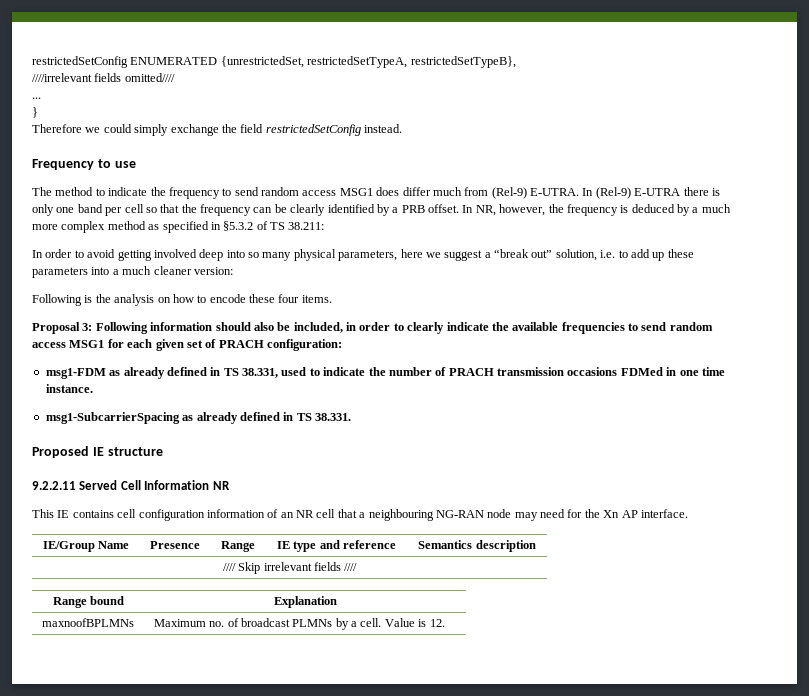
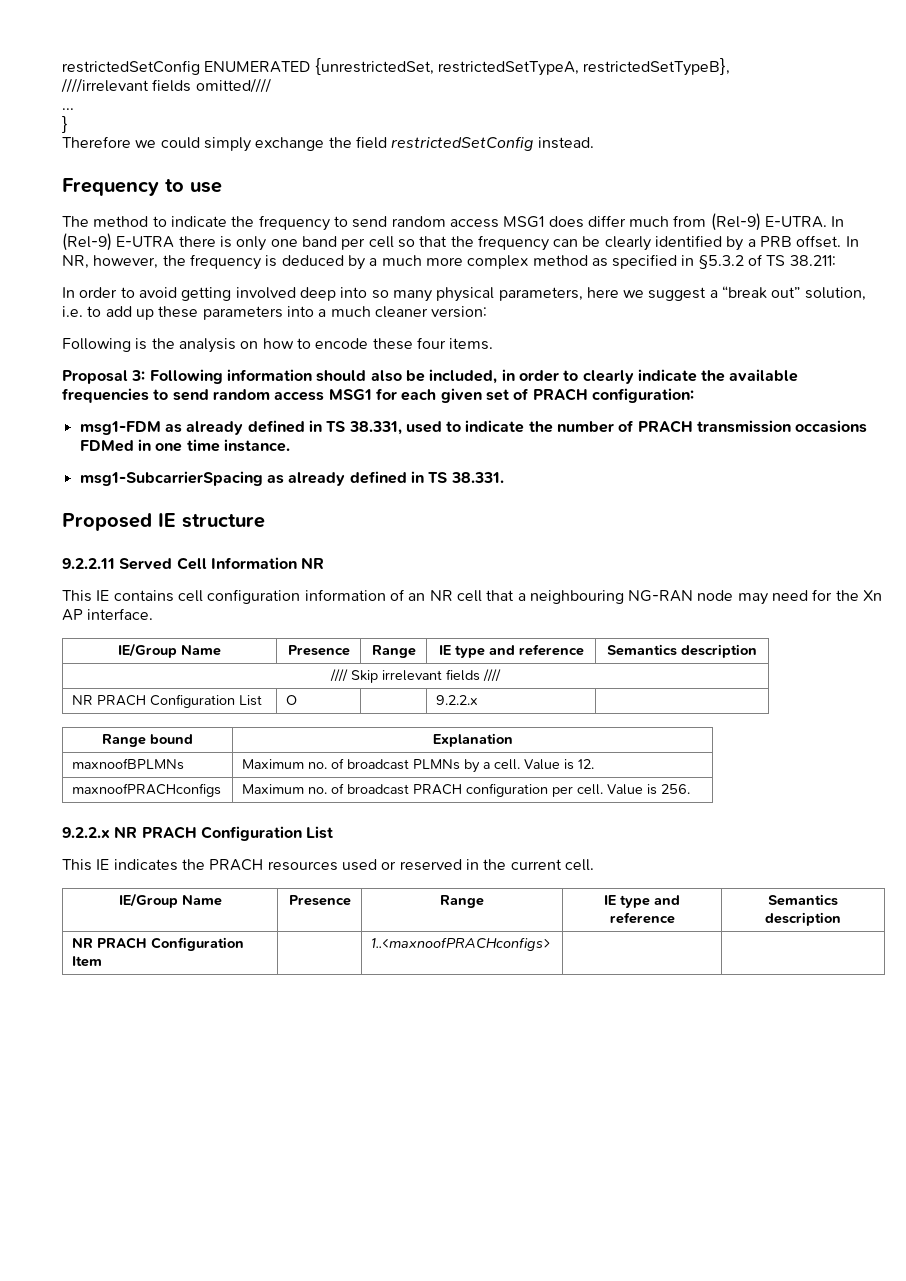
+ NR PRACH Configuration List | O | | 9.2.2.x |
+ maxnoofPRACHconfigs | Maximum no. of broadcast PRACH configuration per cell. Value is 256.
+ 9.2.2.x NR PRACH Configuration List
+ This IE indicates the PRACH resources used or reserved in the current cell.
+ IE/Group Name | Presence | Range | IE type and reference | Semantics description
+ NR PRACH Configuration Item | | 1..<maxnoofPRACHconfigs> | |

